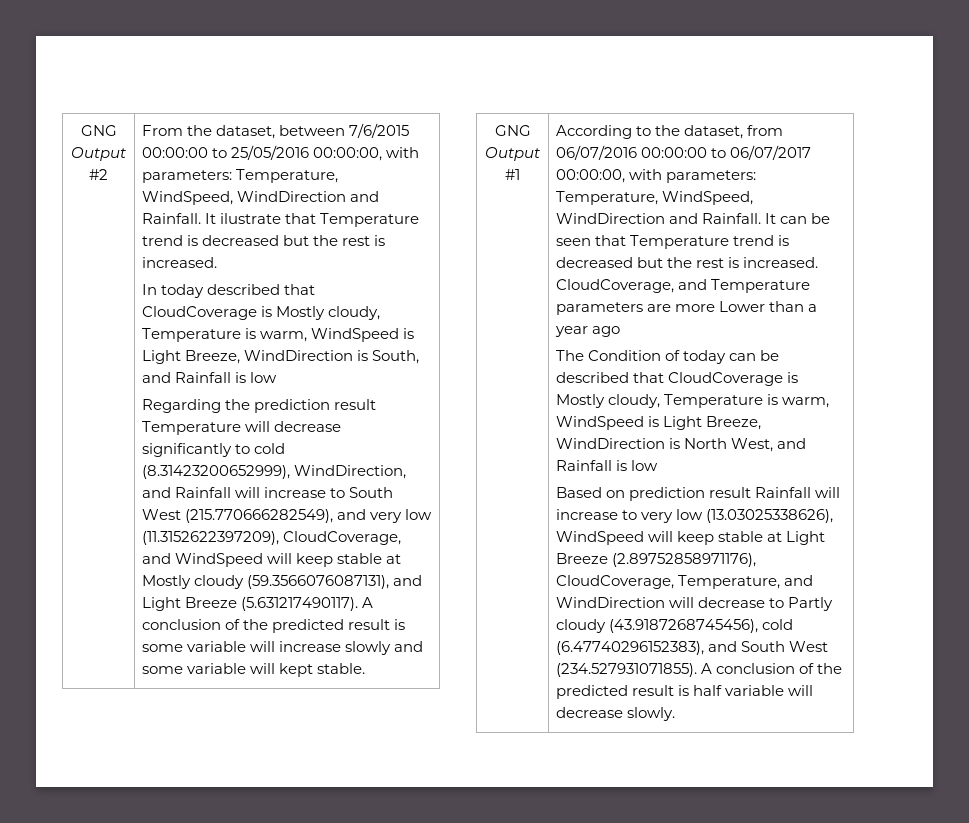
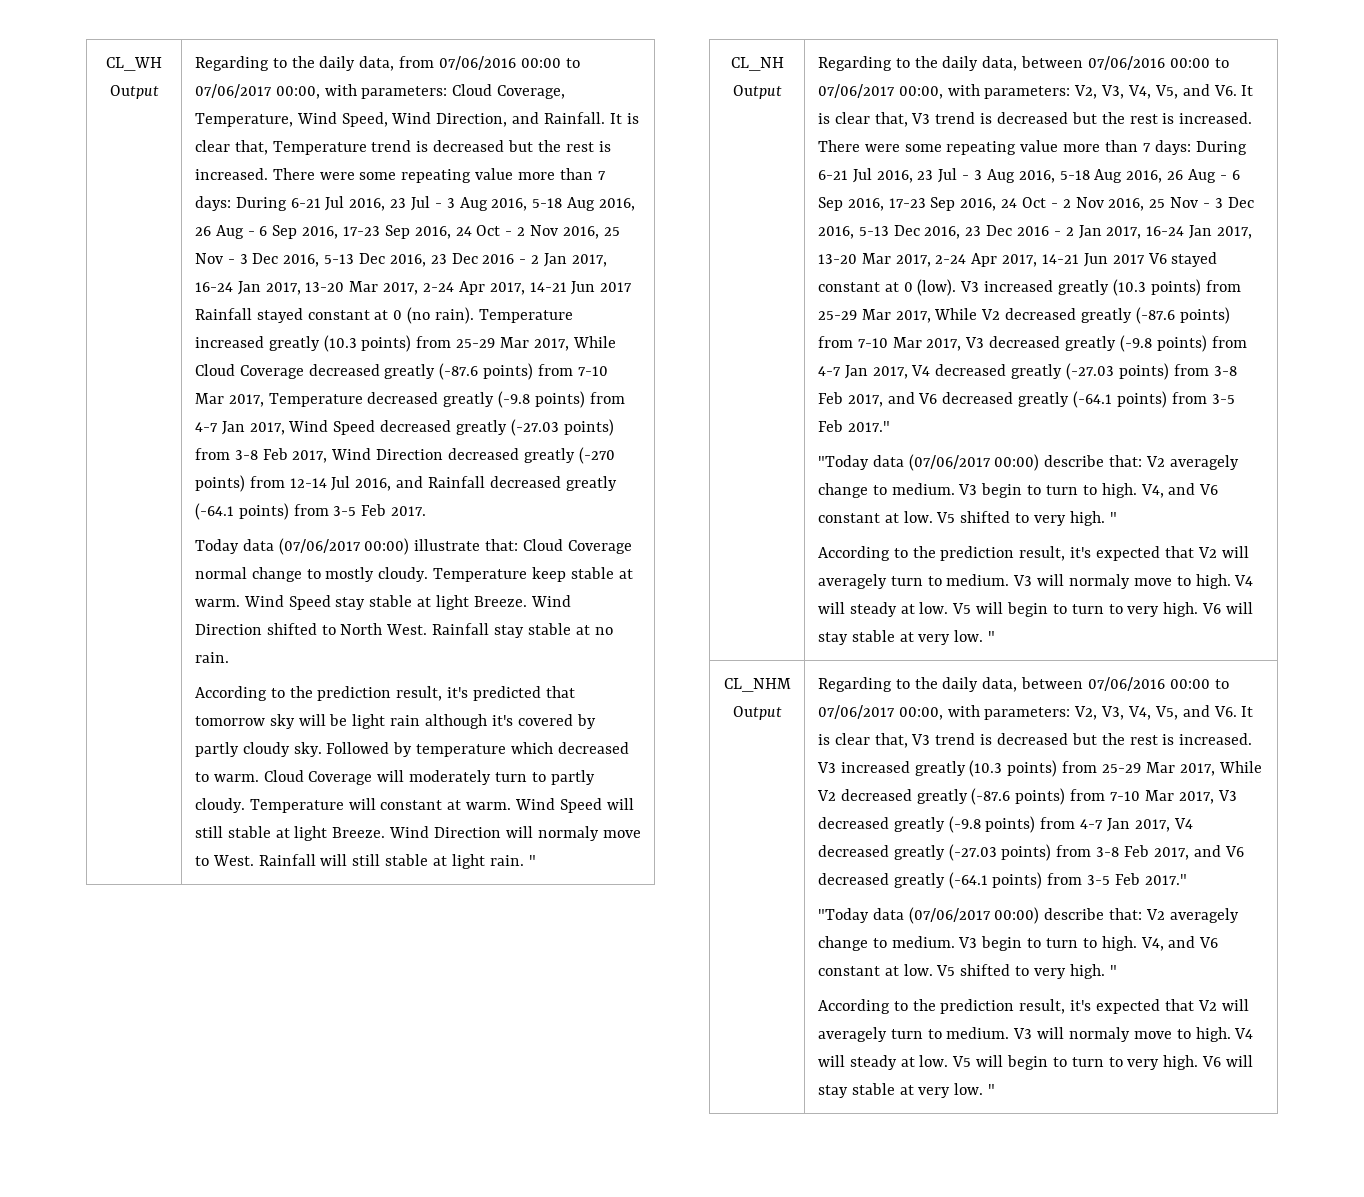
- GNG Output #2 | From the dataset, between 7/6/2015 00:00:00 to 25/05/2016 00:00:00, with parameters: Temperature, WindSpeed, WindDirection and Rainfall. It ilustrate that Temperature trend is decreased but the rest is increased.
- In today described that CloudCoverage is Mostly cloudy, Temperature is warm, WindSpeed is Light Breeze, WindDirection is South, and Rainfall is low
- Regarding the prediction result Temperature will decrease significantly to cold (8.31423200652999), WindDirection, and Rainfall will increase to South West (215.770666282549), and very low (11.3152622397209), CloudCoverage, and WindSpeed will keep stable at Mostly cloudy (59.3566076087131), and Light Breeze (5.631217490117). A conclusion of the predicted result is some variable will increase slowly and some variable will kept stable.
- GNG Output #1 | According to the dataset, from 06/07/2016 00:00:00 to 06/07/2017 00:00:00, with parameters: Temperature, WindSpeed, WindDirection and Rainfall. It can be seen that Temperature trend is decreased but the rest is increased. CloudCoverage, and Temperature parameters are more Lower than a year ago
- The Condition of today can be described that CloudCoverage is Mostly cloudy, Temperature is warm, WindSpeed is Light Breeze, WindDirection is North West, and Rainfall is low
- Based on prediction result Rainfall will increase to very low (13.03025338626), WindSpeed will keep stable at Light Breeze (2.89752858971176), CloudCoverage, Temperature, and WindDirection will decrease to Partly cloudy (43.9187268745456), cold (6.47740296152383), and South West (234.527931071855). A conclusion of the predicted result is half variable will decrease slowly.
+ CL_WH Output | Regarding to the daily data, from 07/06/2016 00:00 to 07/06/2017 00:00, with parameters: Cloud Coverage, Temperature, Wind Speed, Wind Direction, and Rainfall. It is clear that, Temperature trend is decreased but the rest is increased. There were some repeating value more than 7 days: During 6-21 Jul 2016, 23 Jul - 3 Aug 2016, 5-18 Aug 2016, 26 Aug - 6 Sep 2016, 17-23 Sep 2016, 24 Oct - 2 Nov 2016, 25 Nov - 3 Dec 2016, 5-13 Dec 2016, 23 Dec 2016 - 2 Jan 2017, 16-24 Jan 2017, 13-20 Mar 2017, 2-24 Apr 2017, 14-21 Jun 2017 Rainfall stayed constant at 0 (no rain). Temperature increased greatly (10.3 points) from 25-29 Mar 2017, While Cloud Coverage decreased greatly (-87.6 points) from 7-10 Mar 2017, Temperature decreased greatly (-9.8 points) from 4-7 Jan 2017, Wind Speed decreased greatly (-27.03 points) from 3-8 Feb 2017, Wind Direction decreased greatly (-270 points) from 12-14 Jul 2016, and Rainfall decreased greatly (-64.1 points) from 3-5 Feb 2017.
+ Today data (07/06/2017 00:00) illustrate that: Cloud Coverage normal change to mostly cloudy. Temperature keep stable at warm. Wind Speed stay stable at light Breeze. Wind Direction shifted to North West. Rainfall stay stable at no rain.
+ According to the prediction result, it's predicted that tomorrow sky will be light rain although it's covered by partly cloudy sky. Followed by temperature which decreased to warm. Cloud Coverage will moderately turn to partly cloudy. Temperature will constant at warm. Wind Speed will still stable at light Breeze. Wind Direction will normaly move to West. Rainfall will still stable at light rain. "
+ CL_NH Output | Regarding to the daily data, between 07/06/2016 00:00 to 07/06/2017 00:00, with parameters: V2, V3, V4, V5, and V6. It is clear that, V3 trend is decreased but the rest is increased. There were some repeating value more than 7 days: During 6-21 Jul 2016, 23 Jul - 3 Aug 2016, 5-18 Aug 2016, 26 Aug - 6 Sep 2016, 17-23 Sep 2016, 24 Oct - 2 Nov 2016, 25 Nov - 3 Dec 2016, 5-13 Dec 2016, 23 Dec 2016 - 2 Jan 2017, 16-24 Jan 2017, 13-20 Mar 2017, 2-24 Apr 2017, 14-21 Jun 2017 V6 stayed constant at 0 (low). V3 increased greatly (10.3 points) from 25-29 Mar 2017, While V2 decreased greatly (-87.6 points) from 7-10 Mar 2017, V3 decreased greatly (-9.8 points) from 4-7 Jan 2017, V4 decreased greatly (-27.03 points) from 3-8 Feb 2017, and V6 decreased greatly (-64.1 points) from 3-5 Feb 2017."
+ "Today data (07/06/2017 00:00) describe that: V2 averagely change to medium. V3 begin to turn to high. V4, and V6 constant at low. V5 shifted to very high. "
+ According to the prediction result, it's expected that V2 will averagely turn to medium. V3 will normaly move to high. V4 will steady at low. V5 will begin to turn to very high. V6 will stay stable at very low. "
+ CL_NHM Output | Regarding to the daily data, between 07/06/2016 00:00 to 07/06/2017 00:00, with parameters: V2, V3, V4, V5, and V6. It is clear that, V3 trend is decreased but the rest is increased. V3 increased greatly (10.3 points) from 25-29 Mar 2017, While V2 decreased greatly (-87.6 points) from 7-10 Mar 2017, V3 decreased greatly (-9.8 points) from 4-7 Jan 2017, V4 decreased greatly (-27.03 points) from 3-8 Feb 2017, and V6 decreased greatly (-64.1 points) from 3-5 Feb 2017."
+ "Today data (07/06/2017 00:00) describe that: V2 averagely change to medium. V3 begin to turn to high. V4, and V6 constant at low. V5 shifted to very high. "
+ According to the prediction result, it's expected that V2 will averagely turn to medium. V3 will normaly move to high. V4 will steady at low. V5 will begin to turn to very high. V6 will stay stable at very low. "

